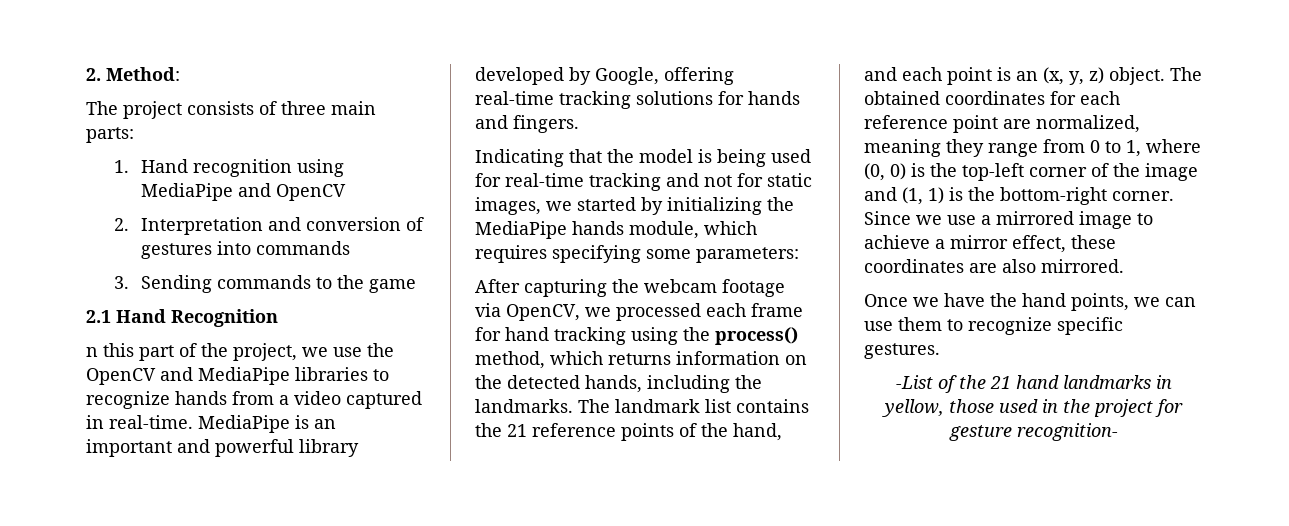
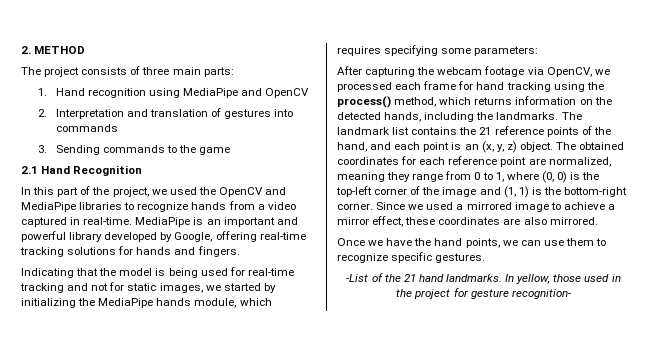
- 2. Method:
+ 2. METHOD
- 2. Interpretation and conversion of gestures into commands
+ 2. Interpretation and translation of gestures into commands
- n this part of the project, we use the OpenCV and MediaPipe libraries to recognize hands from a video captured in real-time.
+ In this part of the project, we used the OpenCV and MediaPipe libraries to recognize hands from a video captured in real-time.
- Since we use a mirrored image to achieve a mirror effect, these coordinates are also mirrored.
+ Since we used a mirrored image to achieve a mirror effect, these coordinates are also mirrored.
- -List of the 21 hand landmarks in yellow, those used in the project for gesture recognition-
+ -List of the 21 hand landmarks. In yellow, those used in the project for gesture recognition-

